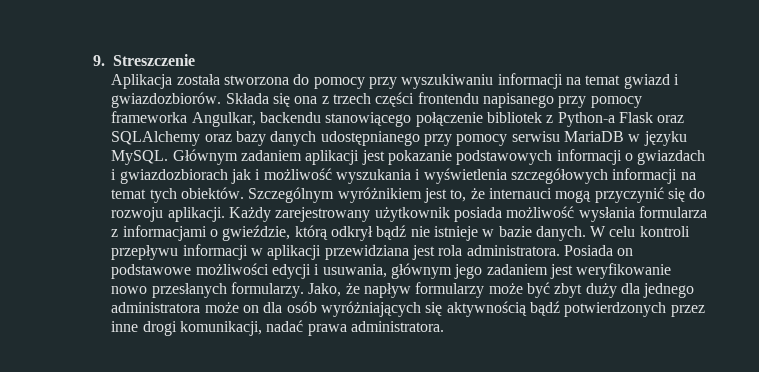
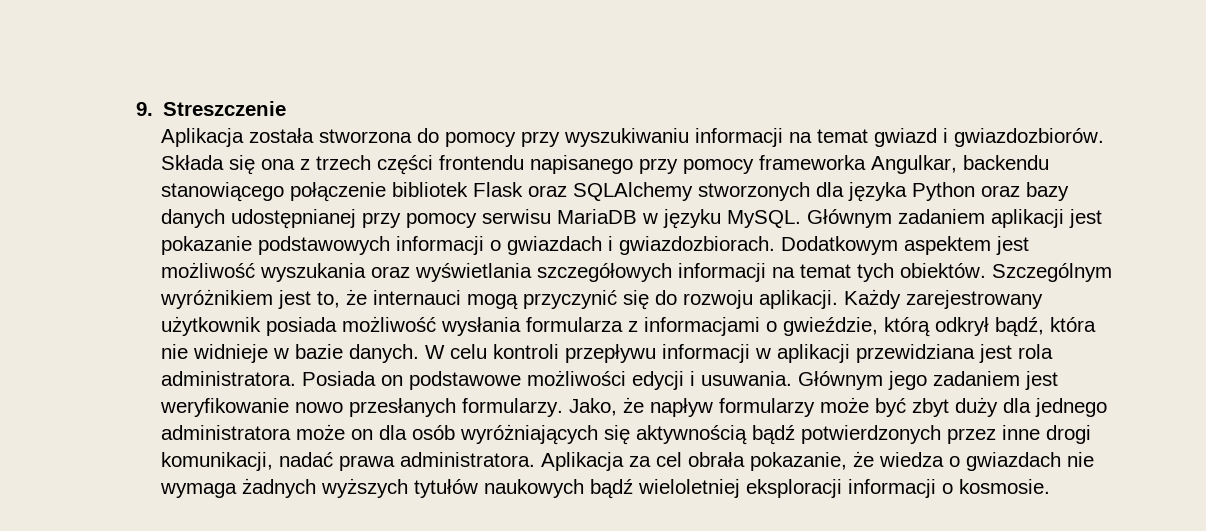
- Składa się ona z trzech części frontendu napisanego przy pomocy frameworka Angulkar, backendu stanowiącego połączenie bibliotek z Python-a Flask oraz SQLAlchemy oraz bazy danych udostępnianego przy pomocy serwisu MariaDB w języku MySQL.
+ Składa się ona z trzech części frontendu napisanego przy pomocy frameworka Angulkar, backendu stanowiącego połączenie bibliotek Flask oraz SQLAlchemy stworzonych dla języka Python oraz bazy danych udostępnianej przy pomocy serwisu MariaDB w języku MySQL.
- Głównym zadaniem aplikacji jest pokazanie podstawowych informacji o gwiazdach i gwiazdozbiorach jak i możliwość wyszukania i wyświetlenia szczegółowych informacji na temat tych obiektów.
+ Głównym zadaniem aplikacji jest pokazanie podstawowych informacji o gwiazdach i gwiazdozbiorach. Dodatkowym aspektem jest możliwość wyszukania oraz wyświetlania szczegółowych informacji na temat tych obiektów.
- Każdy zarejestrowany użytkownik posiada możliwość wysłania formularza z informacjami o gwieździe, którą odkrył bądź nie istnieje w bazie danych.
+ Każdy zarejestrowany użytkownik posiada możliwość wysłania formularza z informacjami o gwieździe, którą odkrył bądź, która nie widnieje w bazie danych.
- Posiada on podstawowe możliwości edycji i usuwania, głównym jego zadaniem jest weryfikowanie nowo przesłanych formularzy.
+ Posiada on podstawowe możliwości edycji i usuwania. Głównym jego zadaniem jest weryfikowanie nowo przesłanych formularzy.
+ Aplikacja za cel obrała pokazanie, że wiedza o gwiazdach nie wymaga żadnych wyższych tytułów naukowych bądź wieloletniej eksploracji informacji o kosmosie.

